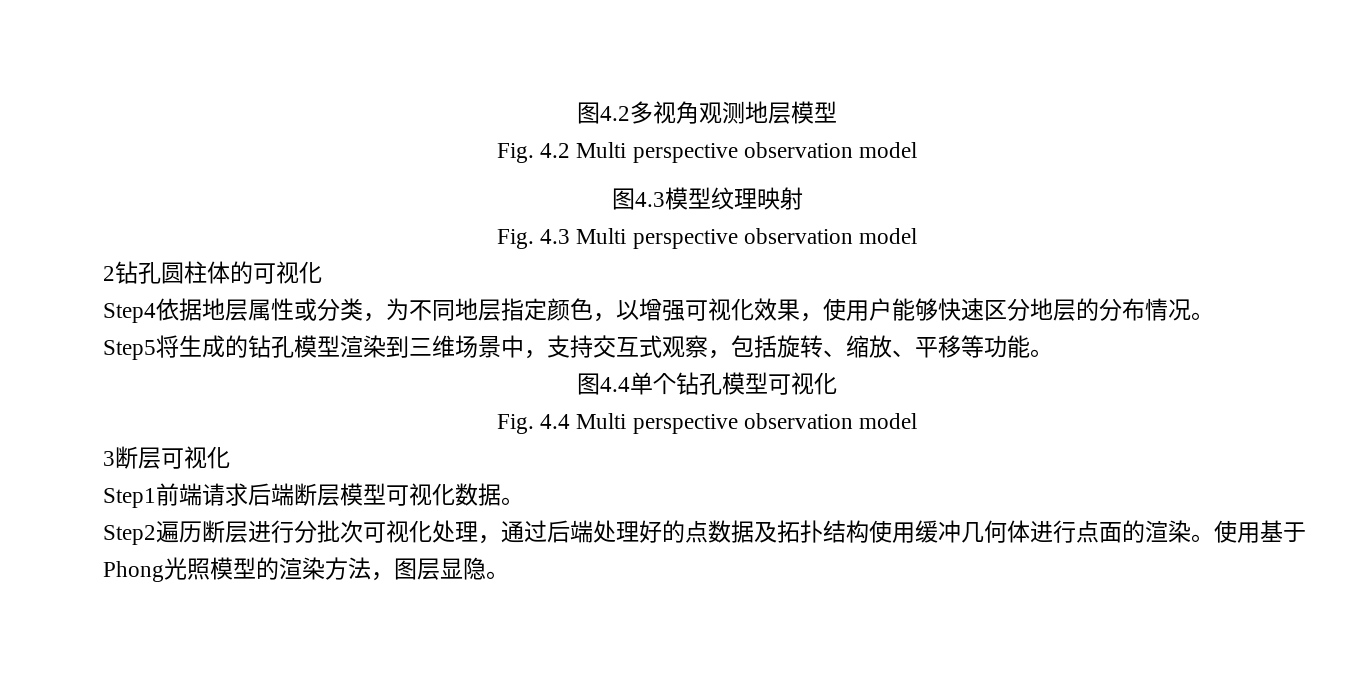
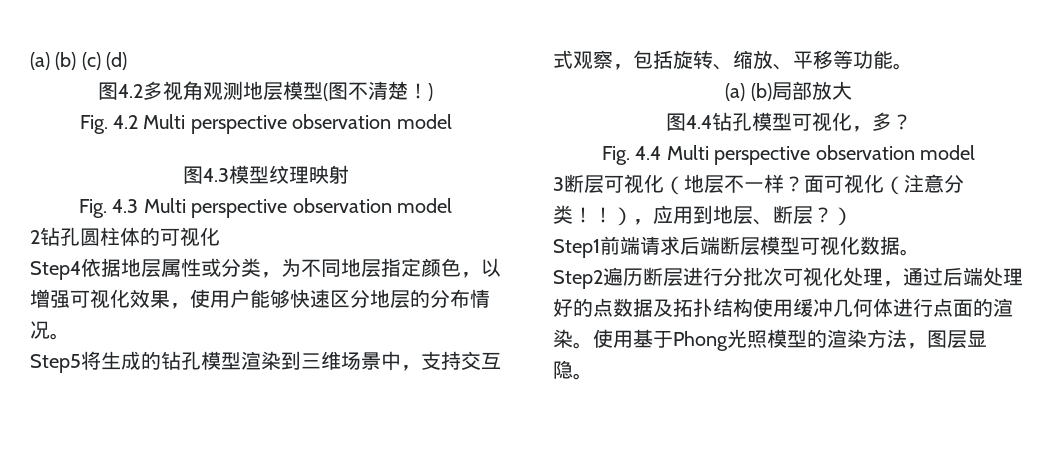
+ (a) (b) (c) (d)
- 图4.2多视角观测地层模型
+ 图4.2多视角观测地层模型(图不清楚！)
+ (a) (b)局部放大
- 图4.4单个钻孔模型可视化
+ 图4.4钻孔模型可视化，多？
- 3断层可视化
+ 3断层可视化（地层不一样？面可视化（注意分类！！），应用到地层、断层？）

